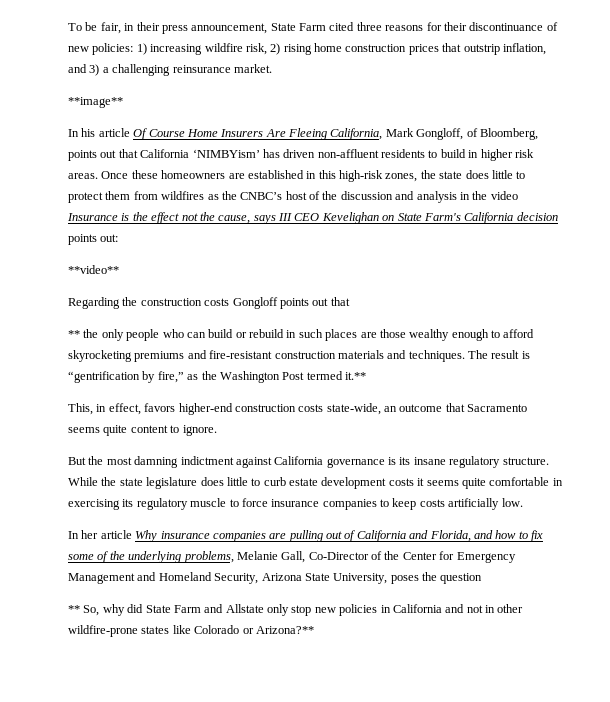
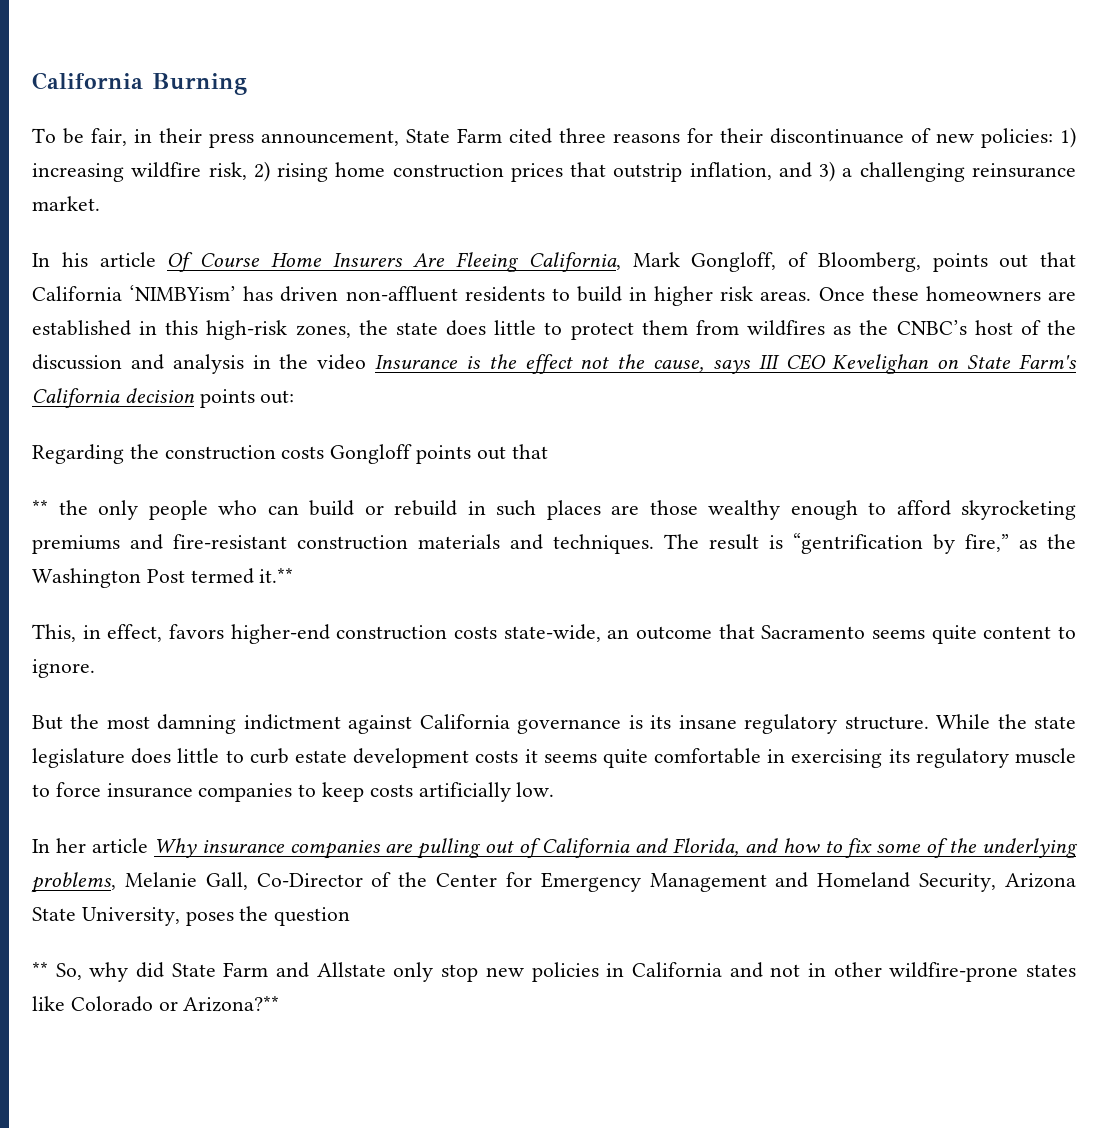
+ California Burning
- **image**
- **video**

